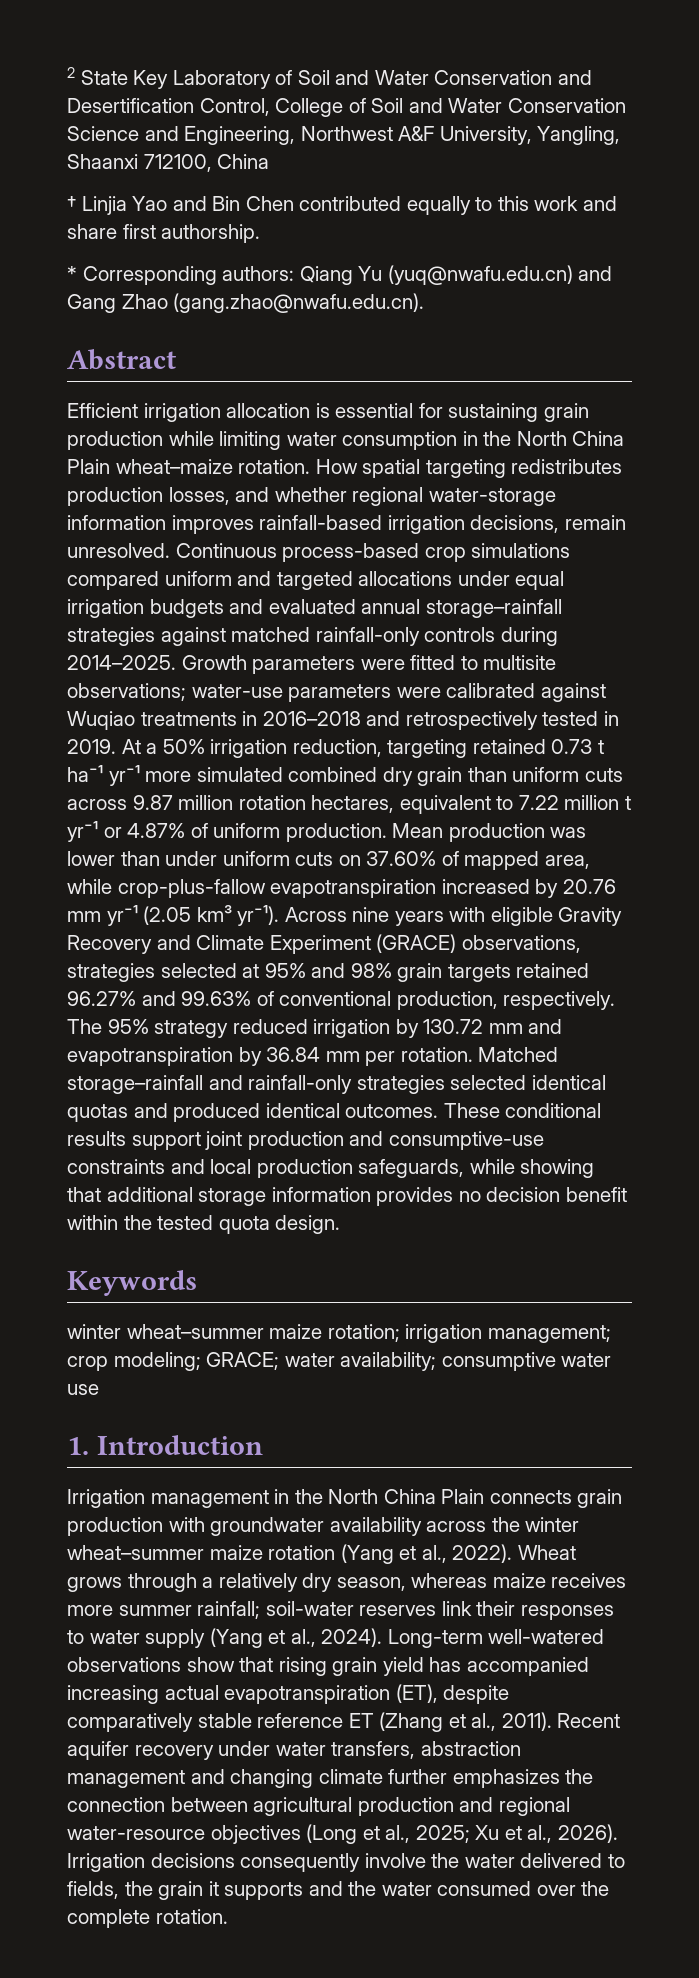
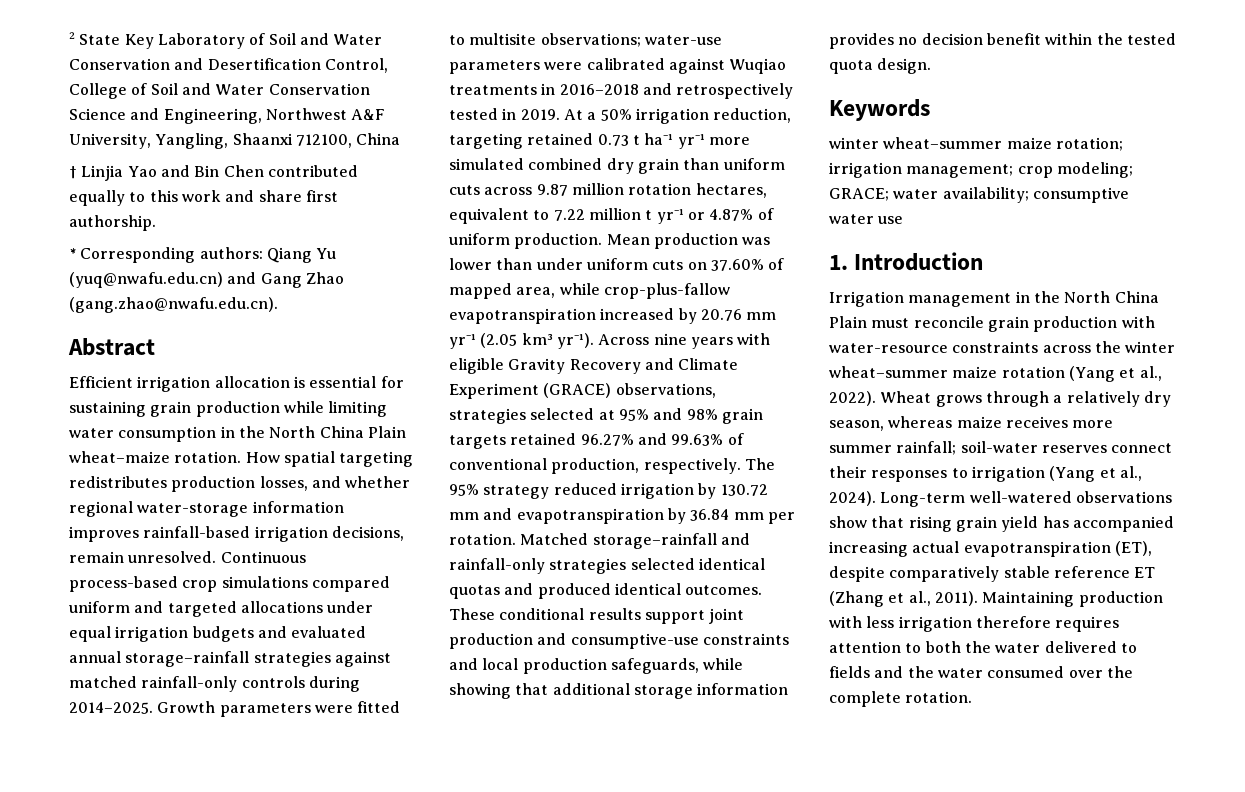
- Irrigation management in the North China Plain connects grain production with groundwater availability across the winter wheat–summer maize rotation (Yang et al., 2022).
+ Irrigation management in the North China Plain must reconcile grain production with water-resource constraints across the winter wheat–summer maize rotation (Yang et al., 2022).
- Wheat grows through a relatively dry season, whereas maize receives more summer rainfall; soil-water reserves link their responses to water supply (Yang et al., 2024).
+ Wheat grows through a relatively dry season, whereas maize receives more summer rainfall; soil-water reserves connect their responses to irrigation (Yang et al., 2024).
- Recent aquifer recovery under water transfers, abstraction management and changing climate further emphasizes the connection between agricultural production and regional water-resource objectives (Long et al., 2025; Xu et al., 2026). Irrigation decisions consequently involve the water delivered to fields, the grain it supports and the water consumed over the complete rotation.
+ Maintaining production with less irrigation therefore requires attention to both the water delivered to fields and the water consumed over the complete rotation.

